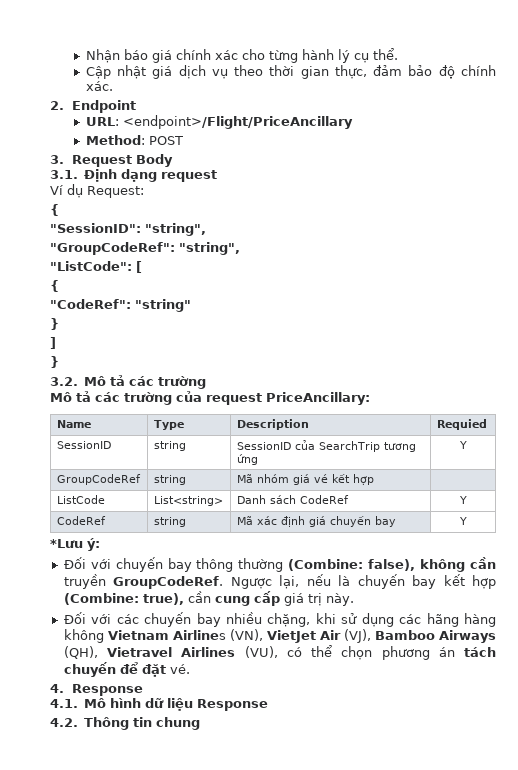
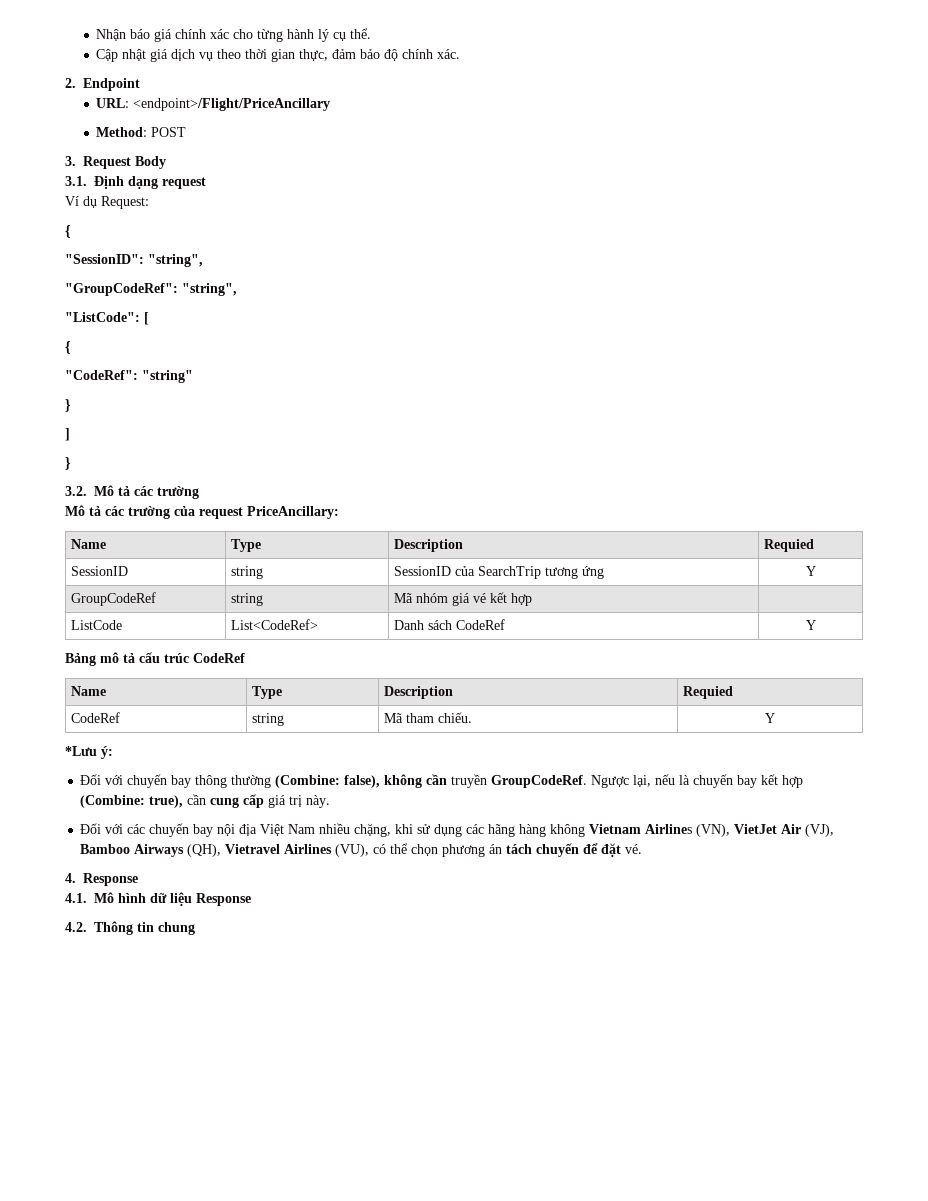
- ListCode | List<string> | Danh sách CodeRef | Y
+ ListCode | List<CodeRef> | Danh sách CodeRef | Y
- CodeRef | string | Mã xác định giá chuyến bay | Y
+ Bảng mô tả cấu trúc CodeRef
+ Name | Type | Description | Requied
+ CodeRef | string | Mã tham chiếu. | Y
- Đối với các chuyến bay nhiều chặng, khi sử dụng các hãng hàng không Vietnam Airlines (VN), VietJet Air (VJ), Bamboo Airways (QH), Vietravel Airlines (VU), có thể chọn phương án tách chuyến để đặt vé.
+ Đối với các chuyến bay nội địa Việt Nam nhiều chặng, khi sử dụng các hãng hàng không Vietnam Airlines (VN), VietJet Air (VJ), Bamboo Airways (QH), Vietravel Airlines (VU), có thể chọn phương án tách chuyến để đặt vé.

